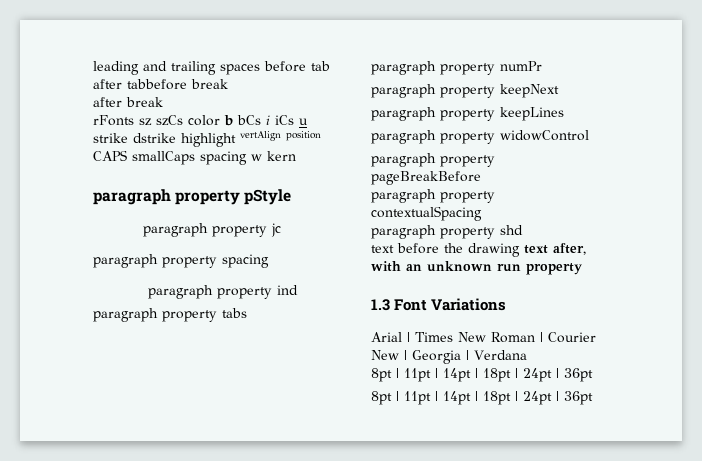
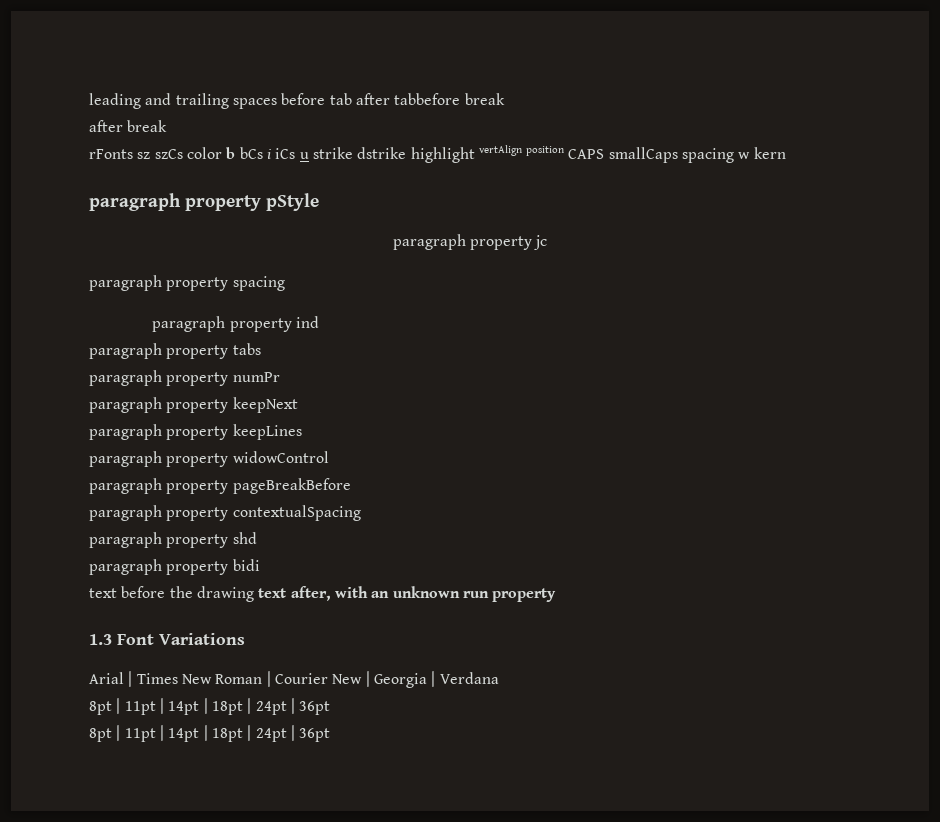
+ paragraph property bidi

